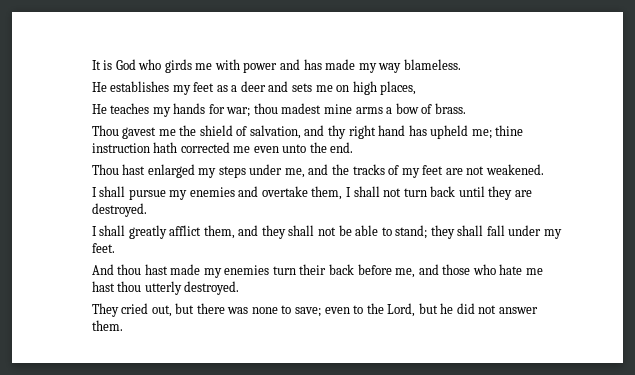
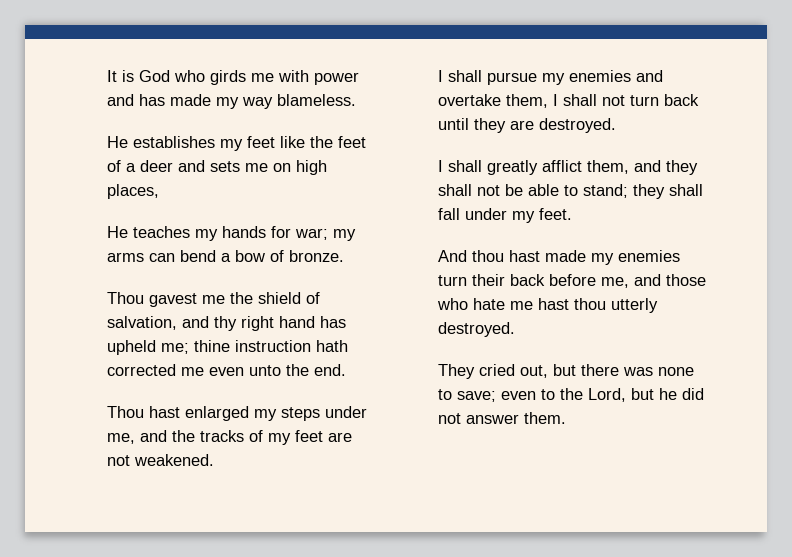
- He establishes my feet as a deer and sets me on high places,
+ He establishes my feet like the feet of a deer and sets me on high places,
- He teaches my hands for war; thou madest mine arms a bow of brass.
+ He teaches my hands for war; my arms can bend a bow of bronze.

